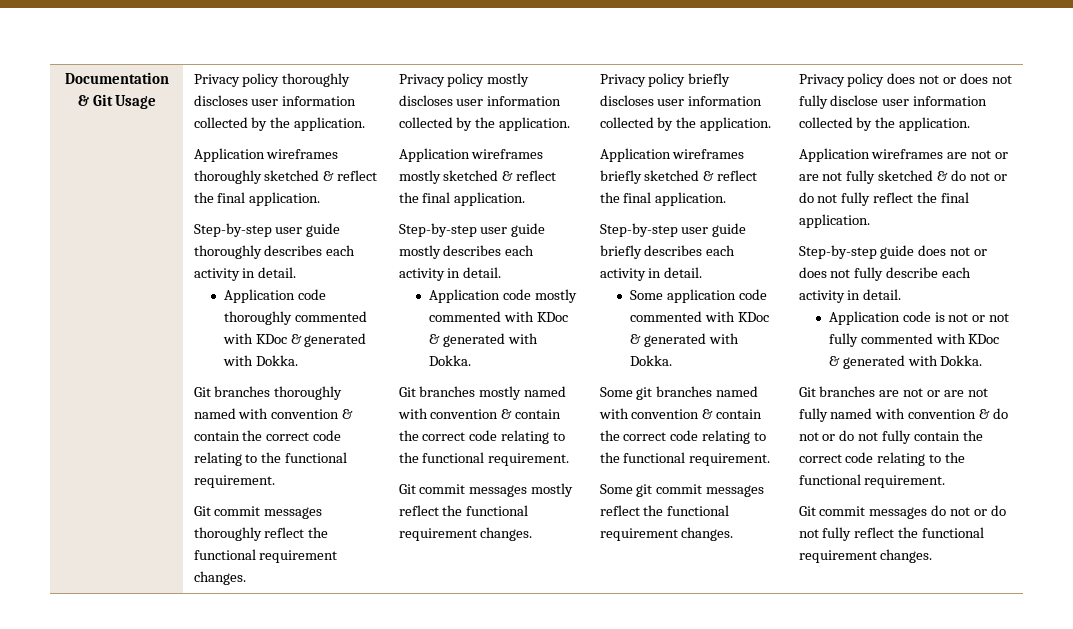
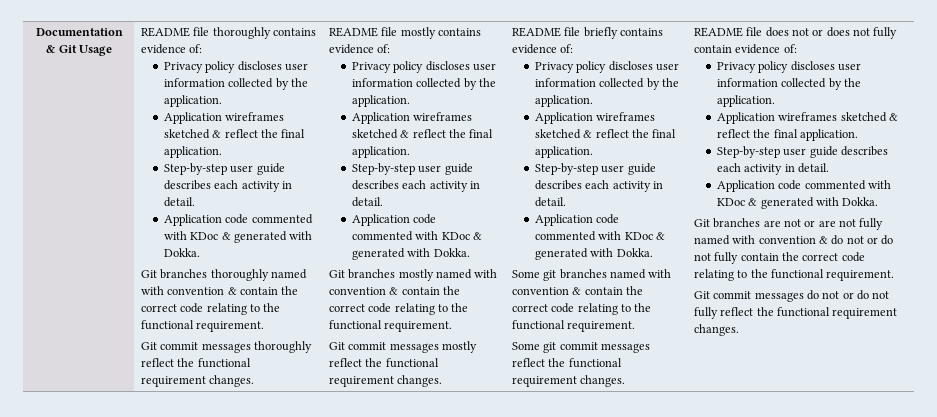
- Privacy policy thoroughly discloses user information collected by the application.
- Application wireframes thoroughly sketched & reflect the final application.
- Step-by-step user guide thoroughly describes each activity in detail.
- Application code thoroughly commented with KDoc & generated with Dokka.
+ README file thoroughly contains evidence of:
+ Privacy policy discloses user information collected by the application.
+ Application wireframes sketched & reflect the final application.
+ Step-by-step user guide describes each activity in detail.
+ Application code commented with KDoc & generated with Dokka.
- Privacy policy mostly discloses user information collected by the application.
- Application wireframes mostly sketched & reflect the final application.
- Step-by-step user guide mostly describes each activity in detail.
- Application code mostly commented with KDoc & generated with Dokka.
+ README file mostly contains evidence of:
+ Privacy policy discloses user information collected by the application.
+ Application wireframes sketched & reflect the final application.
+ Step-by-step user guide describes each activity in detail.
+ Application code commented with KDoc & generated with Dokka.
- Privacy policy briefly discloses user information collected by the application.
- Application wireframes briefly sketched & reflect the final application.
- Step-by-step user guide briefly describes each activity in detail.
- Some application code commented with KDoc & generated with Dokka.
+ README file briefly contains evidence of:
+ Privacy policy discloses user information collected by the application.
+ Application wireframes sketched & reflect the final application.
+ Step-by-step user guide describes each activity in detail.
+ Application code commented with KDoc & generated with Dokka.
- Privacy policy does not or does not fully disclose user information collected by the application.
- Application wireframes are not or are not fully sketched & do not or do not fully reflect the final application.
- Step-by-step guide does not or does not fully describe each activity in detail.
- Application code is not or not fully commented with KDoc & generated with Dokka.
+ README file does not or does not fully contain evidence of:
+ Privacy policy discloses user information collected by the application.
+ Application wireframes sketched & reflect the final application.
+ Step-by-step user guide describes each activity in detail.
+ Application code commented with KDoc & generated with Dokka.

